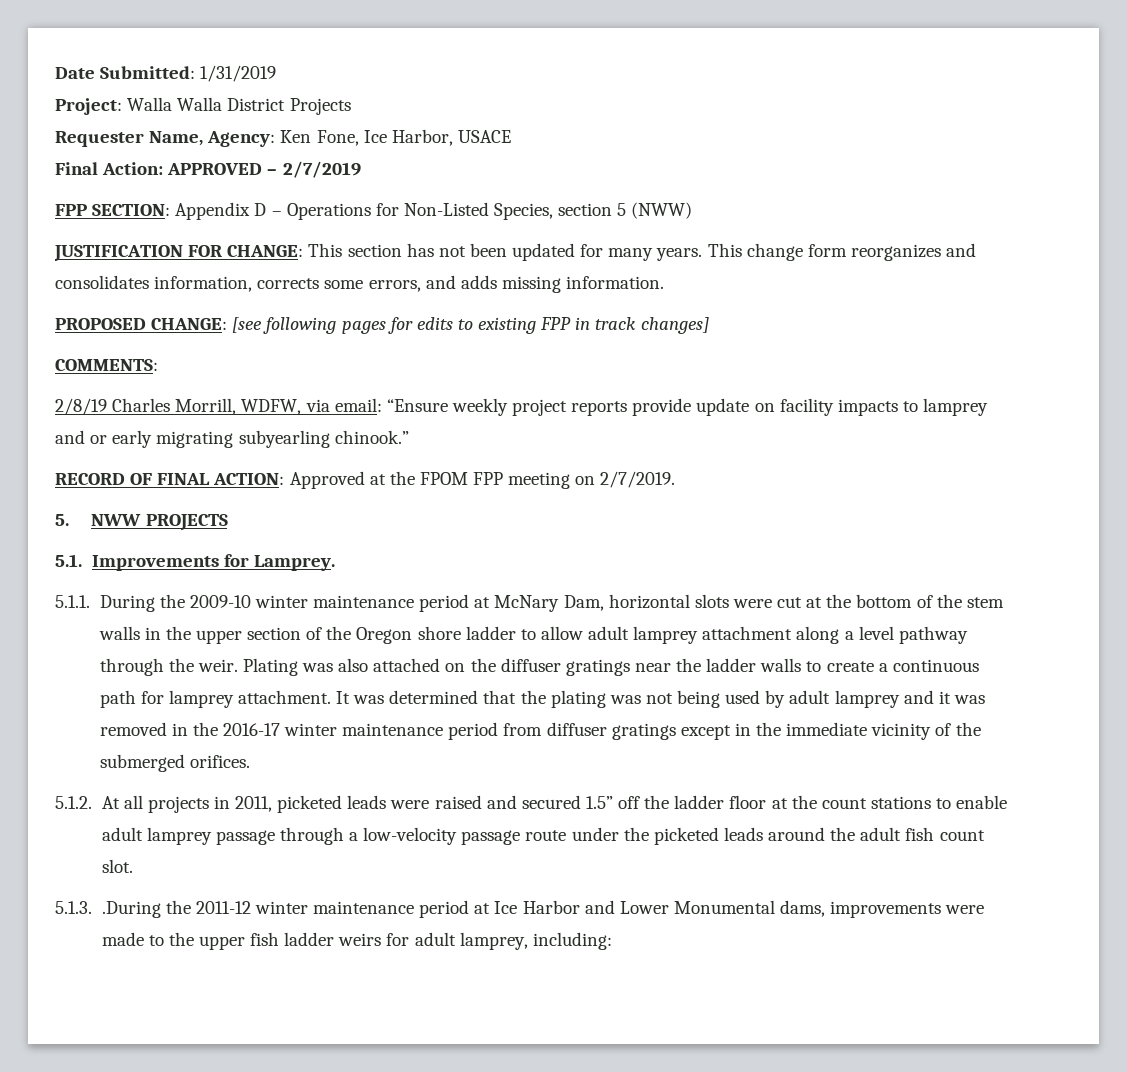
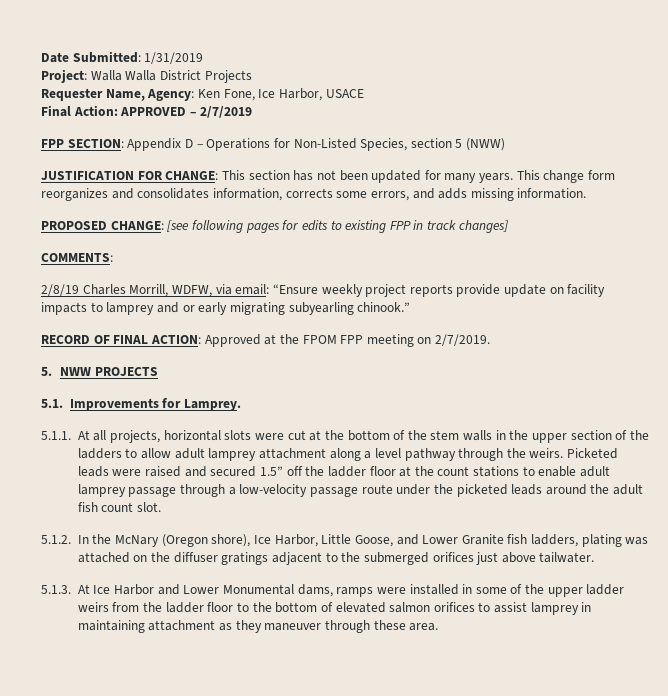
- 5.1.1. During the 2009-10 winter maintenance period at McNary Dam, horizontal slots were cut at the bottom of the stem walls in the upper section of the Oregon shore ladder to allow adult lamprey attachment along a level pathway through the weir. Plating was also attached on the diffuser gratings near the ladder walls to create a continuous path for lamprey attachment. It was determined that the plating was not being used by adult lamprey and it was removed in the 2016-17 winter maintenance period from diffuser gratings except in the immediate vicinity of the submerged orifices.
- 5.1.2. At all projects in 2011, picketed leads were raised and secured 1.5” off the ladder floor at the count stations to enable adult lamprey passage through a low-velocity passage route under the picketed leads around the adult fish count slot.
+ 5.1.1. At all projects, horizontal slots were cut at the bottom of the stem walls in the upper section of the ladders to allow adult lamprey attachment along a level pathway through the weirs. Picketed leads were raised and secured 1.5” off the ladder floor at the count stations to enable adult lamprey passage through a low-velocity passage route under the picketed leads around the adult fish count slot.
- 5.1.3. .During the 2011-12 winter maintenance period at Ice Harbor and Lower Monumental dams, improvements were made to the upper fish ladder weirs for adult lamprey, including:
+ 5.1.2. In the McNary (Oregon shore), Ice Harbor, Little Goose, and Lower Granite fish ladders, plating was attached on the diffuser gratings adjacent to the submerged orifices just above tailwater.
+ 5.1.3. At Ice Harbor and Lower Monumental dams, ramps were installed in some of the upper ladder weirs from the ladder floor to the bottom of elevated salmon orifices to assist lamprey in maintaining attachment as they maneuver through these area.

